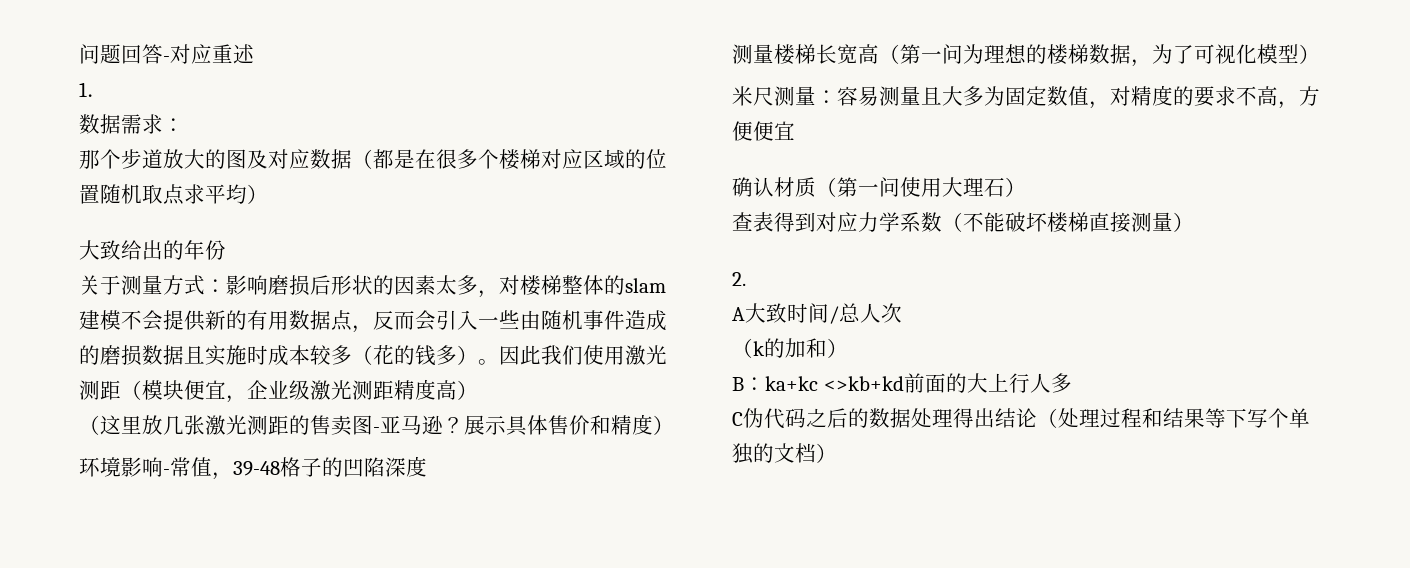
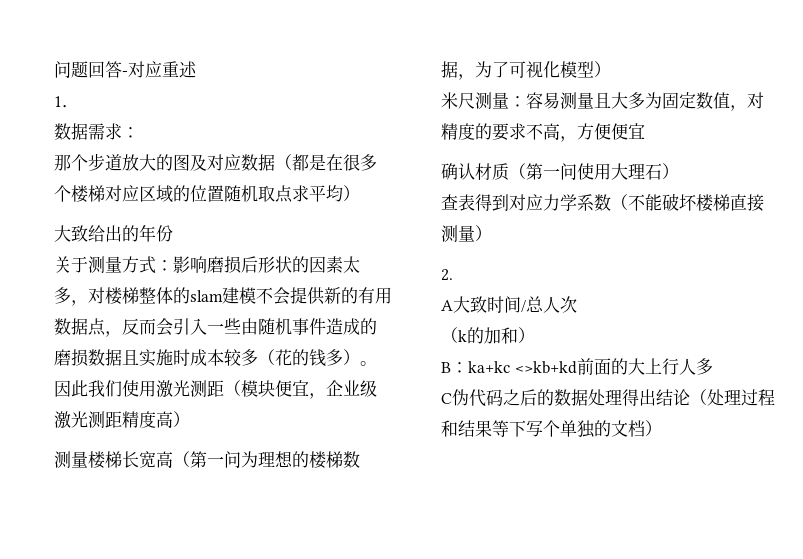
- （这里放几张激光测距的售卖图-亚马逊？展示具体售价和精度）
- 环境影响-常值，39-48格子的凹陷深度

